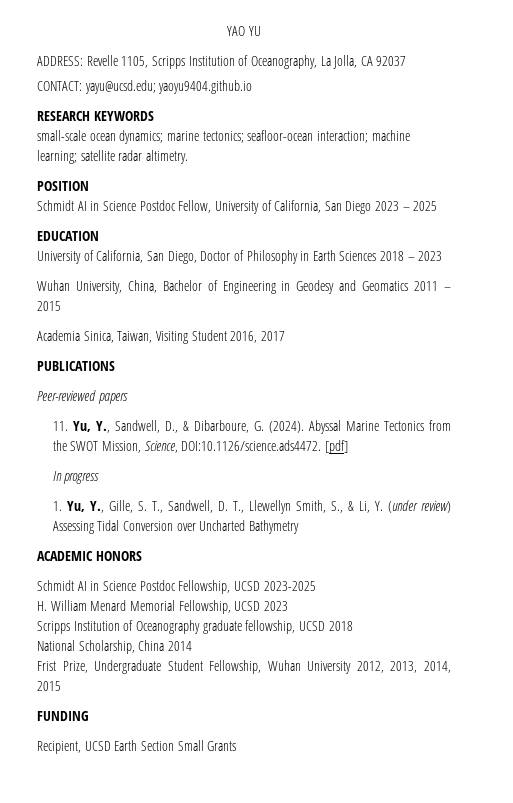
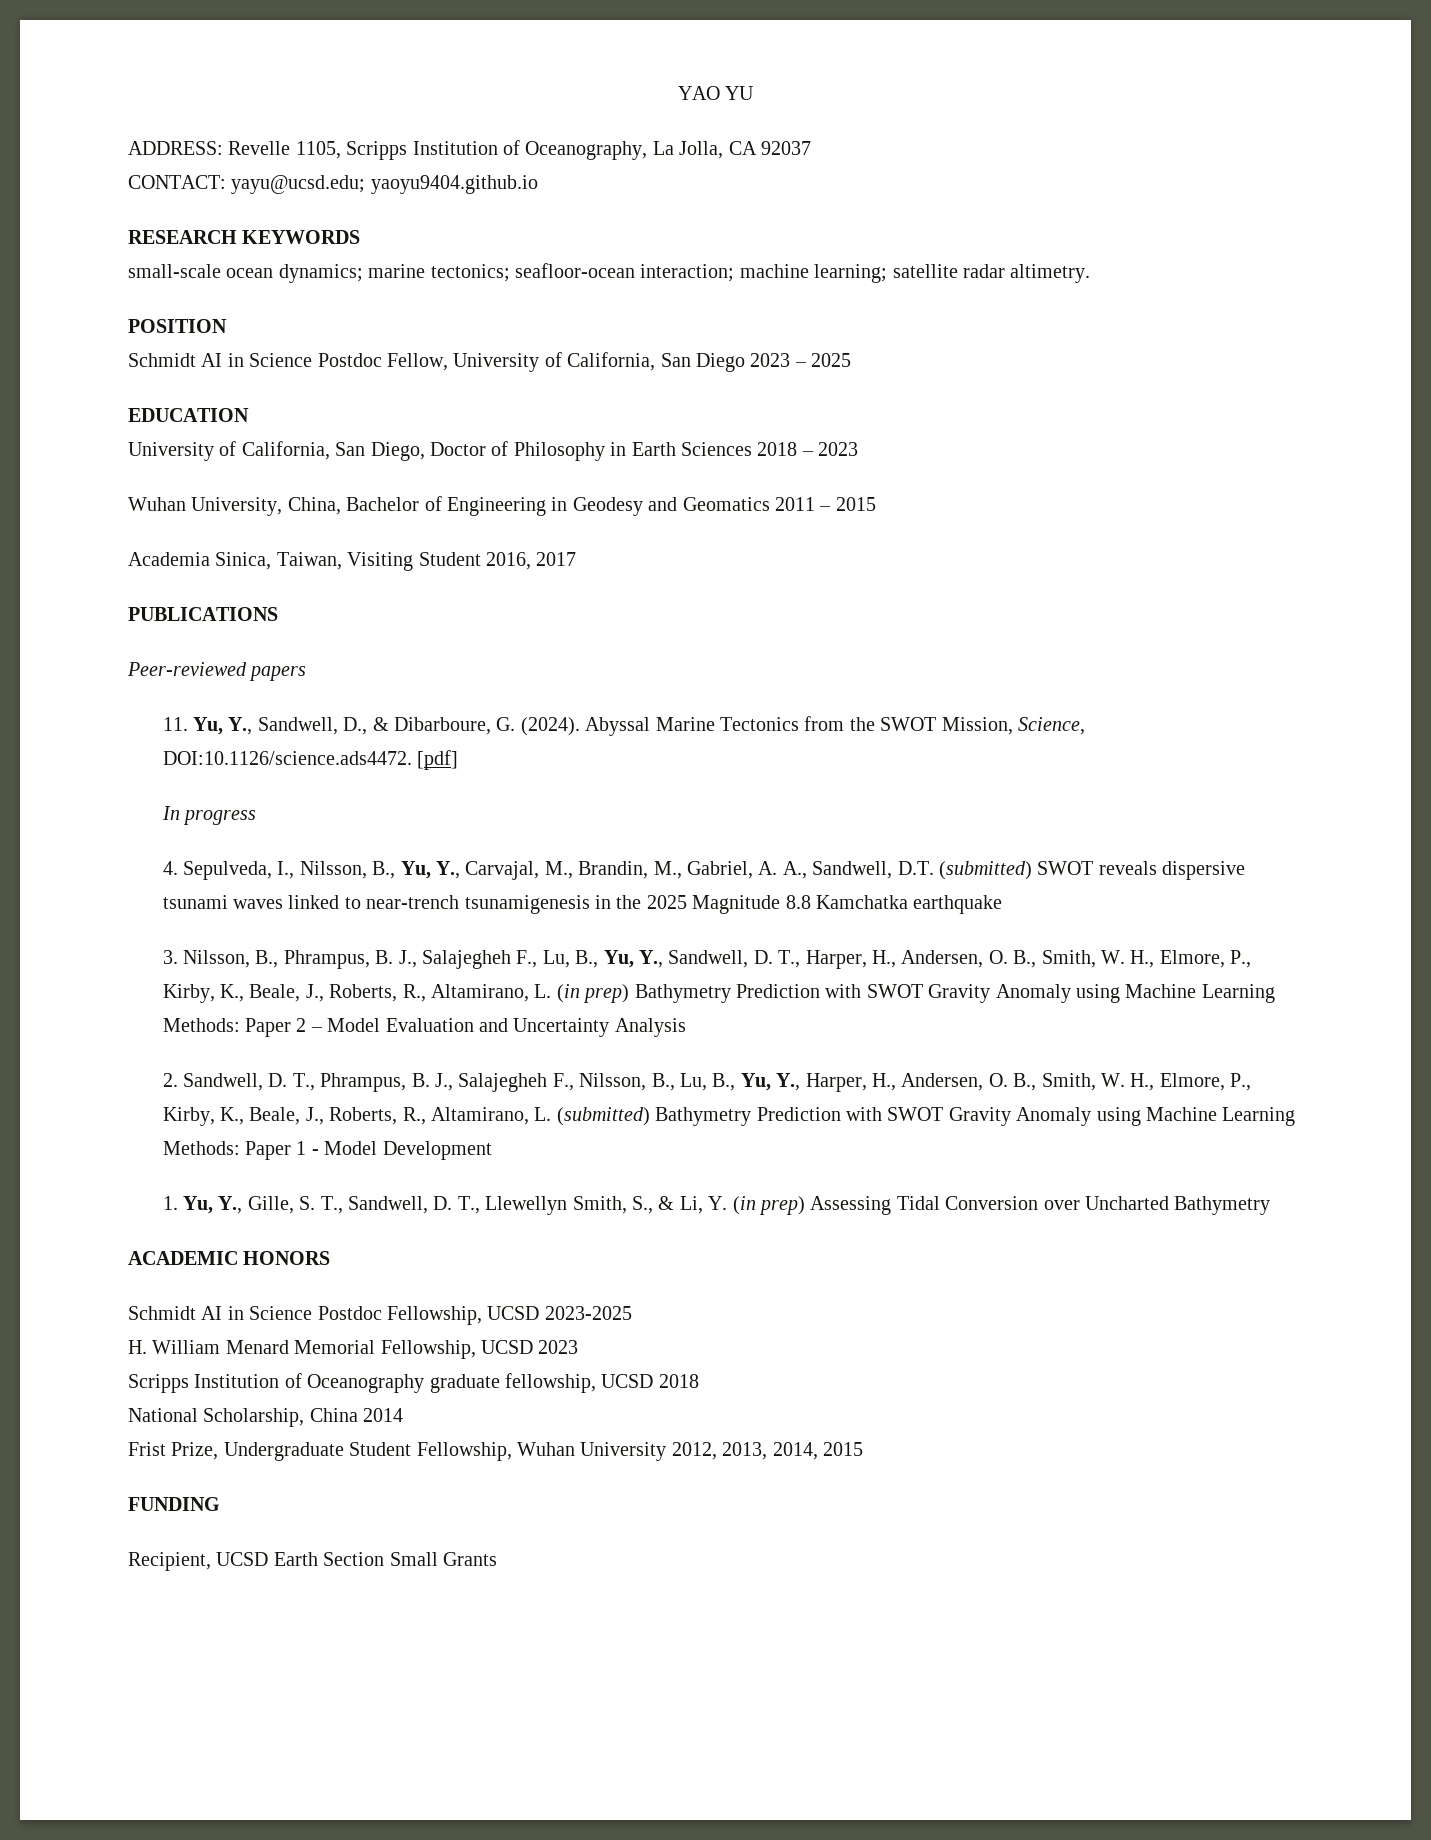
+ 4. Sepulveda, I., Nilsson, B., Yu, Y., Carvajal, M., Brandin, M., Gabriel, A. A., Sandwell, D.T. (submitted) SWOT reveals dispersive tsunami waves linked to near-trench tsunamigenesis in the 2025 Magnitude 8.8 Kamchatka earthquake
+ 3. Nilsson, B., Phrampus, B. J., Salajegheh F., Lu, B., Yu, Y., Sandwell, D. T., Harper, H., Andersen, O. B., Smith, W. H., Elmore, P., Kirby, K., Beale, J., Roberts, R., Altamirano, L. (in prep) Bathymetry Prediction with SWOT Gravity Anomaly using Machine Learning Methods: Paper 2 – Model Evaluation and Uncertainty Analysis
+ 2. Sandwell, D. T., Phrampus, B. J., Salajegheh F., Nilsson, B., Lu, B., Yu, Y., Harper, H., Andersen, O. B., Smith, W. H., Elmore, P., Kirby, K., Beale, J., Roberts, R., Altamirano, L. (submitted) Bathymetry Prediction with SWOT Gravity Anomaly using Machine Learning Methods: Paper 1 - Model Development
- 1. Yu, Y., Gille, S. T., Sandwell, D. T., Llewellyn Smith, S., & Li, Y. (under review) Assessing Tidal Conversion over Uncharted Bathymetry
+ 1. Yu, Y., Gille, S. T., Sandwell, D. T., Llewellyn Smith, S., & Li, Y. (in prep) Assessing Tidal Conversion over Uncharted Bathymetry

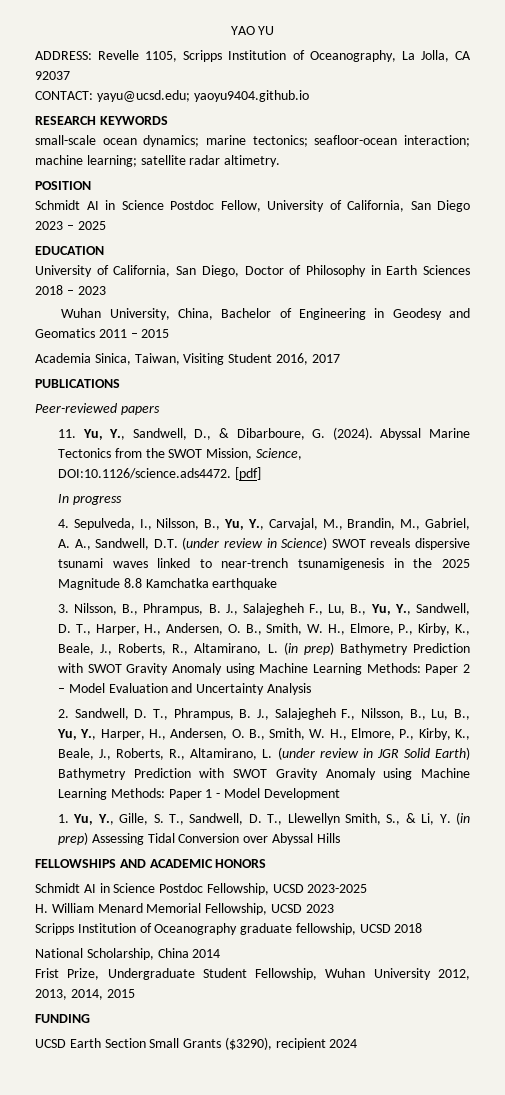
- 4. Sepulveda, I., Nilsson, B., Yu, Y., Carvajal, M., Brandin, M., Gabriel, A. A., Sandwell, D.T. (submitted) SWOT reveals dispersive tsunami waves linked to near-trench tsunamigenesis in the 2025 Magnitude 8.8 Kamchatka earthquake
+ 4. Sepulveda, I., Nilsson, B., Yu, Y., Carvajal, M., Brandin, M., Gabriel, A. A., Sandwell, D.T. (under review in Science) SWOT reveals dispersive tsunami waves linked to near-trench tsunamigenesis in the 2025 Magnitude 8.8 Kamchatka earthquake
- 2. Sandwell, D. T., Phrampus, B. J., Salajegheh F., Nilsson, B., Lu, B., Yu, Y., Harper, H., Andersen, O. B., Smith, W. H., Elmore, P., Kirby, K., Beale, J., Roberts, R., Altamirano, L. (submitted) Bathymetry Prediction with SWOT Gravity Anomaly using Machine Learning Methods: Paper 1 - Model Development
+ 2. Sandwell, D. T., Phrampus, B. J., Salajegheh F., Nilsson, B., Lu, B., Yu, Y., Harper, H., Andersen, O. B., Smith, W. H., Elmore, P., Kirby, K., Beale, J., Roberts, R., Altamirano, L. (under review in JGR Solid Earth) Bathymetry Prediction with SWOT Gravity Anomaly using Machine Learning Methods: Paper 1 - Model Development
- 1. Yu, Y., Gille, S. T., Sandwell, D. T., Llewellyn Smith, S., & Li, Y. (in prep) Assessing Tidal Conversion over Uncharted Bathymetry
- ACADEMIC HONORS
+ 1. Yu, Y., Gille, S. T., Sandwell, D. T., Llewellyn Smith, S., & Li, Y. (in prep) Assessing Tidal Conversion over Abyssal Hills
+ FELLOWSHIPS AND ACADEMIC HONORS
- Recipient, UCSD Earth Section Small Grants
+ UCSD Earth Section Small Grants ($3290), recipient 2024

